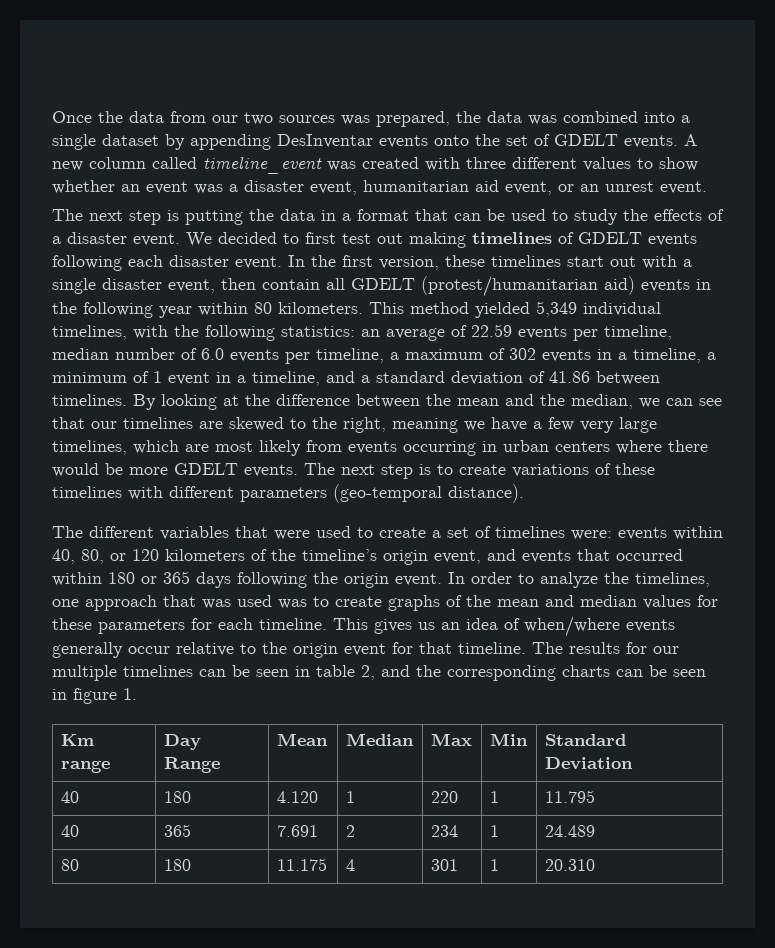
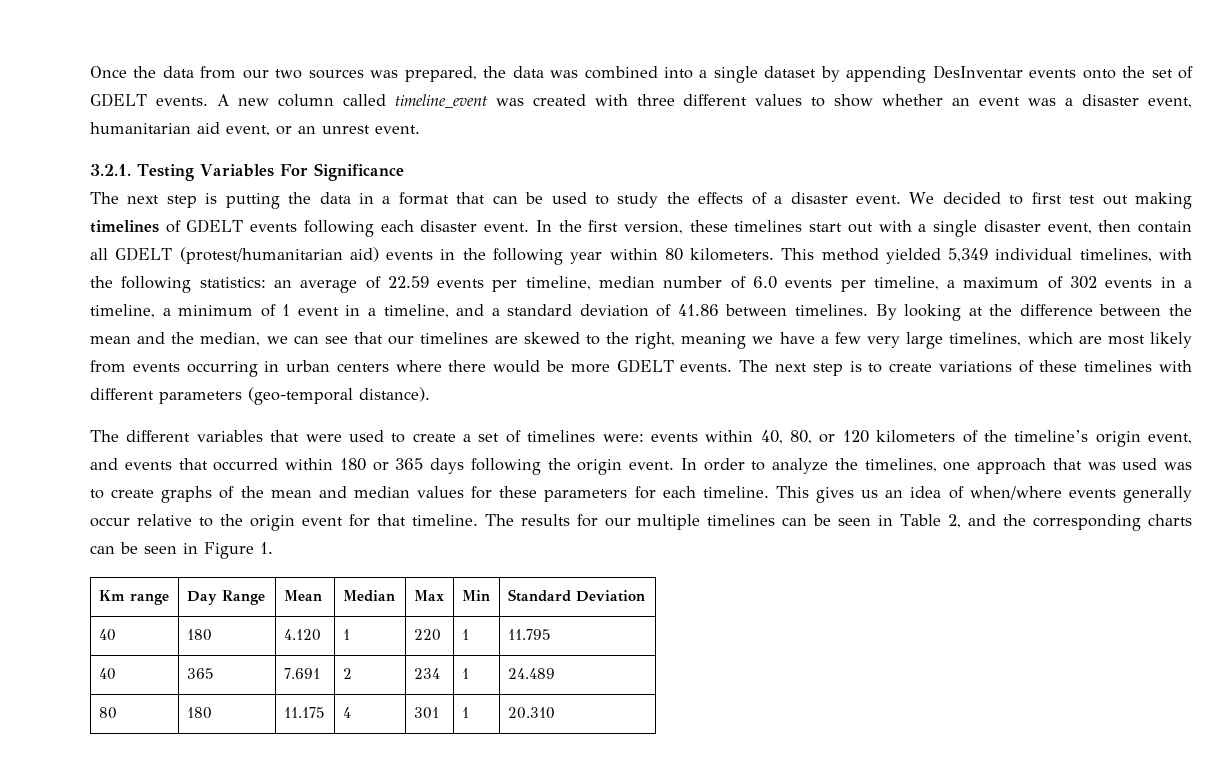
+ 3.2.1. Testing Variables For Significance
- The results for our multiple timelines can be seen in table 2, and the corresponding charts can be seen in figure 1.
+ The results for our multiple timelines can be seen in Table 2, and the corresponding charts can be seen in Figure 1.

